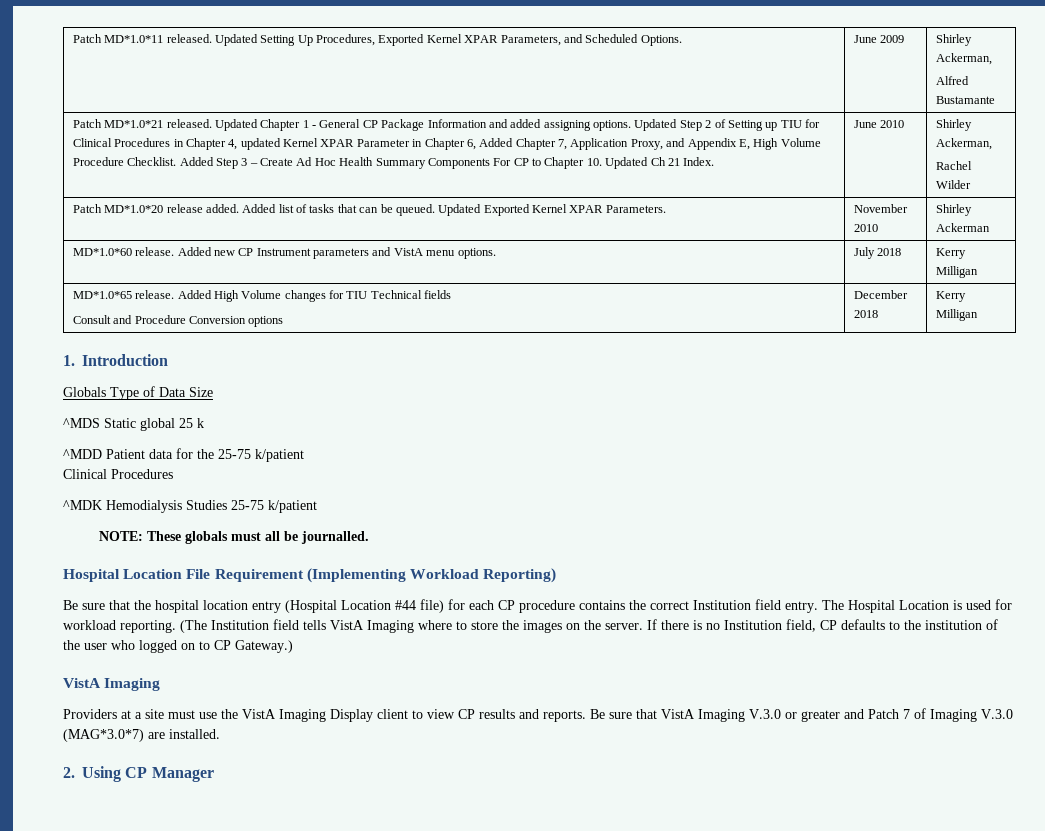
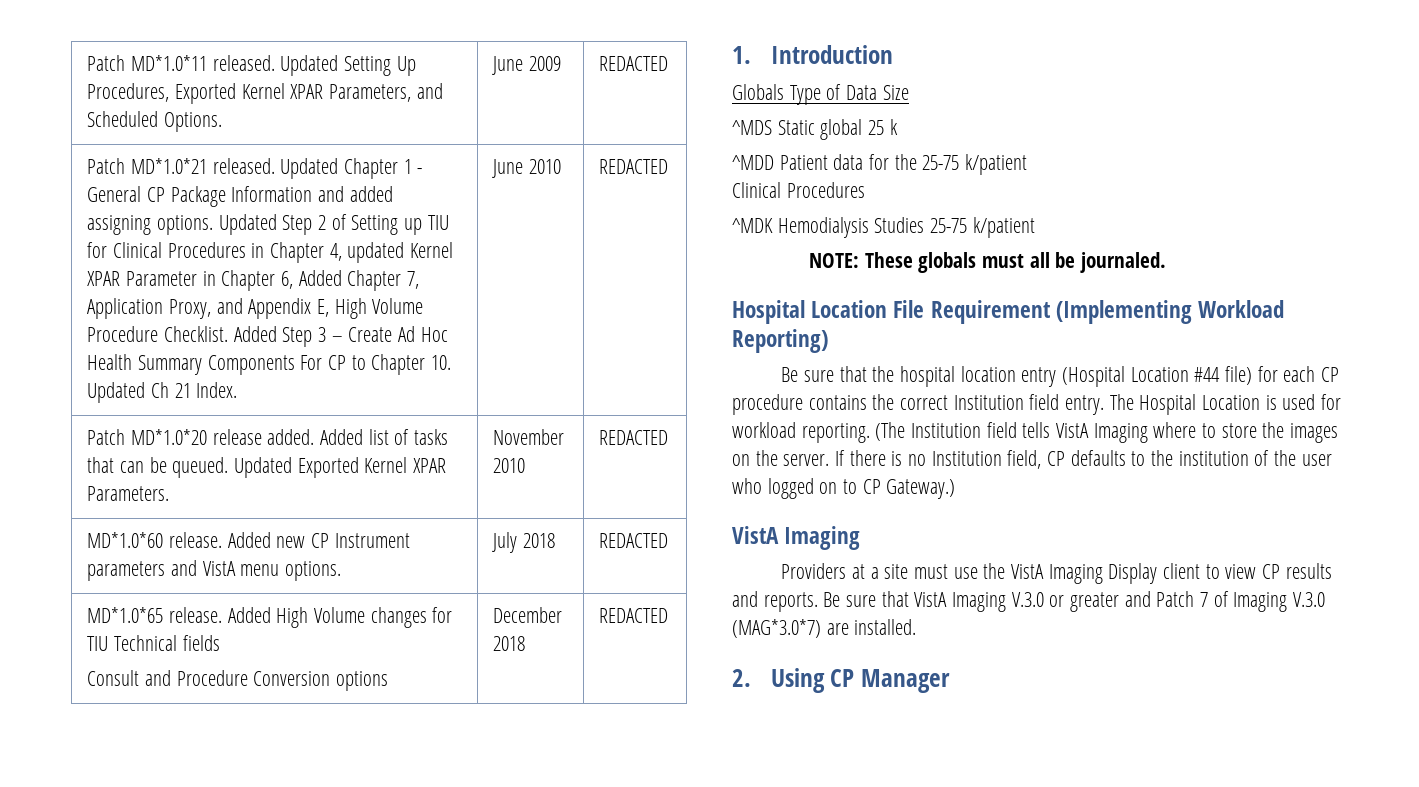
- Patch MD*1.0*11 released. Updated Setting Up Procedures, Exported Kernel XPAR Parameters, and Scheduled Options. | June 2009 | Shirley Ackerman,
- Alfred Bustamante
+ Patch MD*1.0*11 released. Updated Setting Up Procedures, Exported Kernel XPAR Parameters, and Scheduled Options. | June 2009 | REDACTED
- June 2010 | Shirley Ackerman,
- Rachel Wilder
+ June 2010 | REDACTED
- Patch MD*1.0*20 release added. Added list of tasks that can be queued. Updated Exported Kernel XPAR Parameters. | November 2010 | Shirley Ackerman
+ Patch MD*1.0*20 release added. Added list of tasks that can be queued. Updated Exported Kernel XPAR Parameters. | November 2010 | REDACTED
- MD*1.0*60 release. Added new CP Instrument parameters and VistA menu options. | July 2018 | Kerry Milligan
+ MD*1.0*60 release. Added new CP Instrument parameters and VistA menu options. | July 2018 | REDACTED
  MD*1.0*65 release. Added High Volume changes for TIU Technical fields
- Consult and Procedure Conversion options | December 2018 | Kerry Milligan
+ Consult and Procedure Conversion options | December 2018 | REDACTED
- NOTE: These globals must all be journalled.
+ NOTE: These globals must all be journaled.

